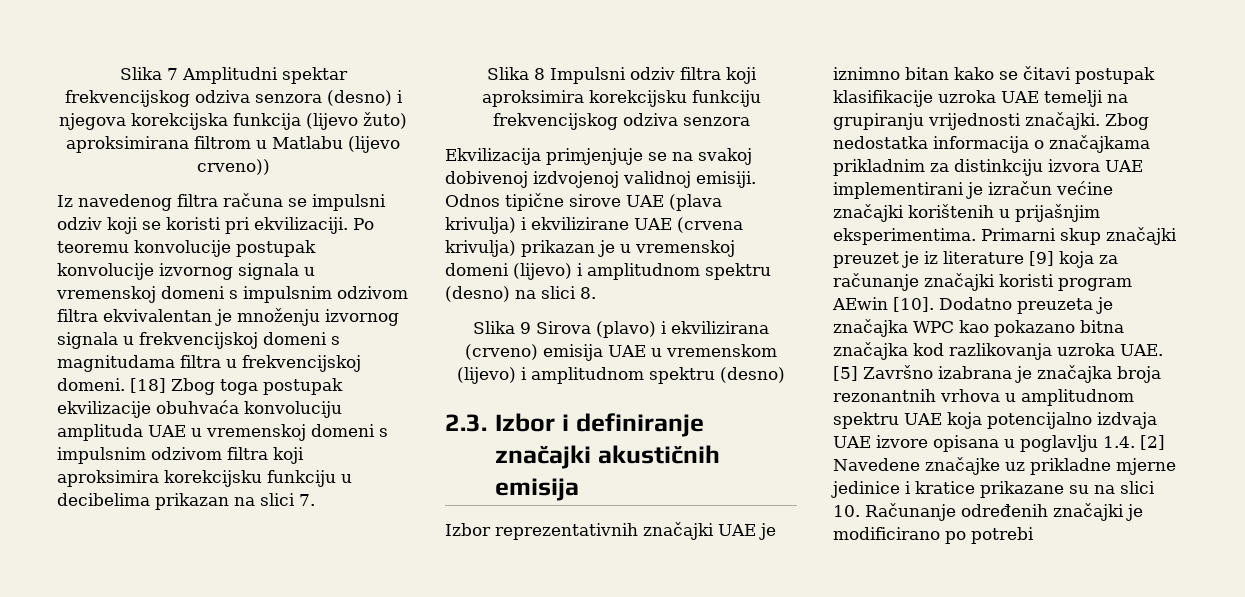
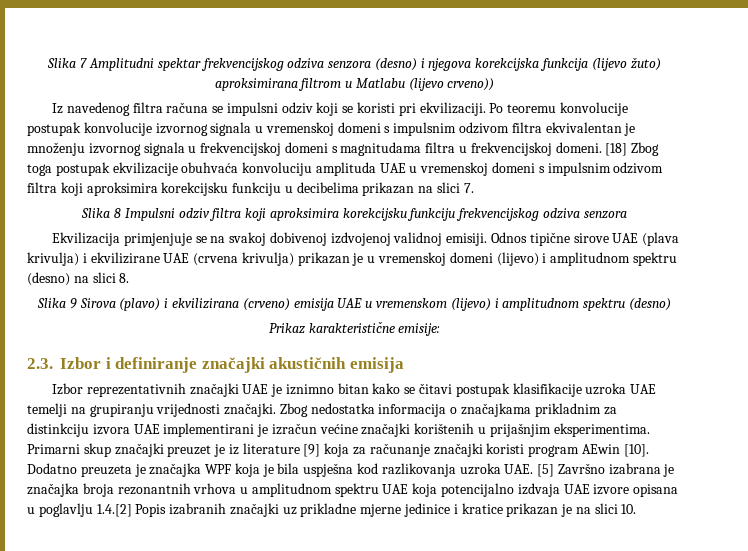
+ Prikaz karakteristične emisije:
- Dodatno preuzeta je značajka WPC kao pokazano bitna značajka kod razlikovanja uzroka UAE. [5] Završno izabrana je značajka broja rezonantnih vrhova u amplitudnom spektru UAE koja potencijalno izdvaja UAE izvore opisana u poglavlju 1.4. [2] Navedene značajke uz prikladne mjerne jedinice i kratice prikazane su na slici 10. Računanje određenih značajki je modificirano po potrebi
+ Dodatno preuzeta je značajka WPF koja je bila uspješna kod razlikovanja uzroka UAE. [5] Završno izabrana je značajka broja rezonantnih vrhova u amplitudnom spektru UAE koja potencijalno izdvaja UAE izvore opisana u poglavlju 1.4.[2] Popis izabranih značajki uz prikladne mjerne jedinice i kratice prikazan je na slici 10.

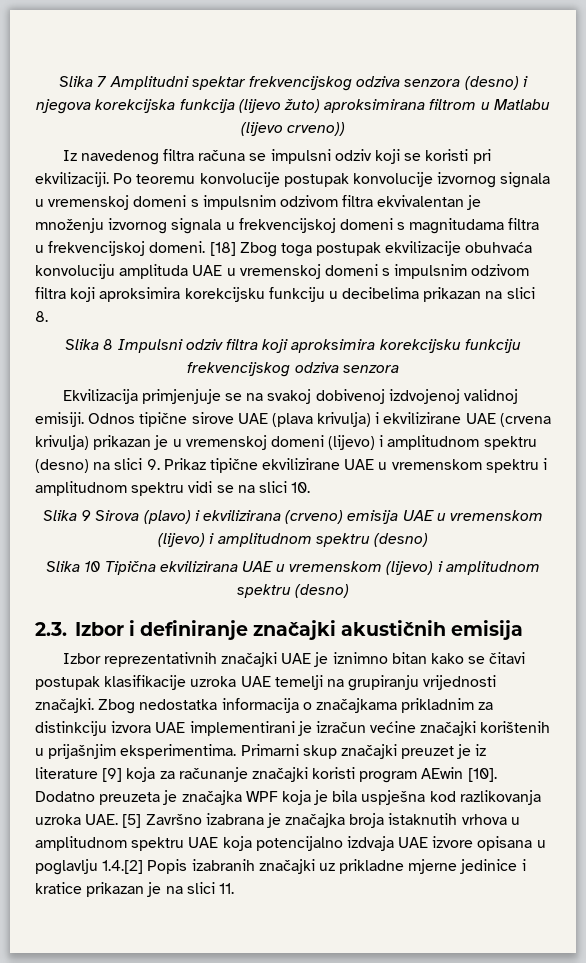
- [18] Zbog toga postupak ekvilizacije obuhvaća konvoluciju amplituda UAE u vremenskoj domeni s impulsnim odzivom filtra koji aproksimira korekcijsku funkciju u decibelima prikazan na slici 7.
+ [18] Zbog toga postupak ekvilizacije obuhvaća konvoluciju amplituda UAE u vremenskoj domeni s impulsnim odzivom filtra koji aproksimira korekcijsku funkciju u decibelima prikazan na slici 8.
- Odnos tipične sirove UAE (plava krivulja) i ekvilizirane UAE (crvena krivulja) prikazan je u vremenskoj domeni (lijevo) i amplitudnom spektru (desno) na slici 8.
+ Odnos tipične sirove UAE (plava krivulja) i ekvilizirane UAE (crvena krivulja) prikazan je u vremenskoj domeni (lijevo) i amplitudnom spektru (desno) na slici 9. Prikaz tipične ekvilizirane UAE u vremenskom spektru i amplitudnom spektru vidi se na slici 10.
- Prikaz karakteristične emisije:
+ Slika 10 Tipična ekvilizirana UAE u vremenskom (lijevo) i amplitudnom spektru (desno)
- Dodatno preuzeta je značajka WPF koja je bila uspješna kod razlikovanja uzroka UAE. [5] Završno izabrana je značajka broja rezonantnih vrhova u amplitudnom spektru UAE koja potencijalno izdvaja UAE izvore opisana u poglavlju 1.4.[2] Popis izabranih značajki uz prikladne mjerne jedinice i kratice prikazan je na slici 10.
+ Dodatno preuzeta je značajka WPF koja je bila uspješna kod razlikovanja uzroka UAE. [5] Završno izabrana je značajka broja istaknutih vrhova u amplitudnom spektru UAE koja potencijalno izdvaja UAE izvore opisana u poglavlju 1.4.[2] Popis izabranih značajki uz prikladne mjerne jedinice i kratice prikazan je na slici 11.

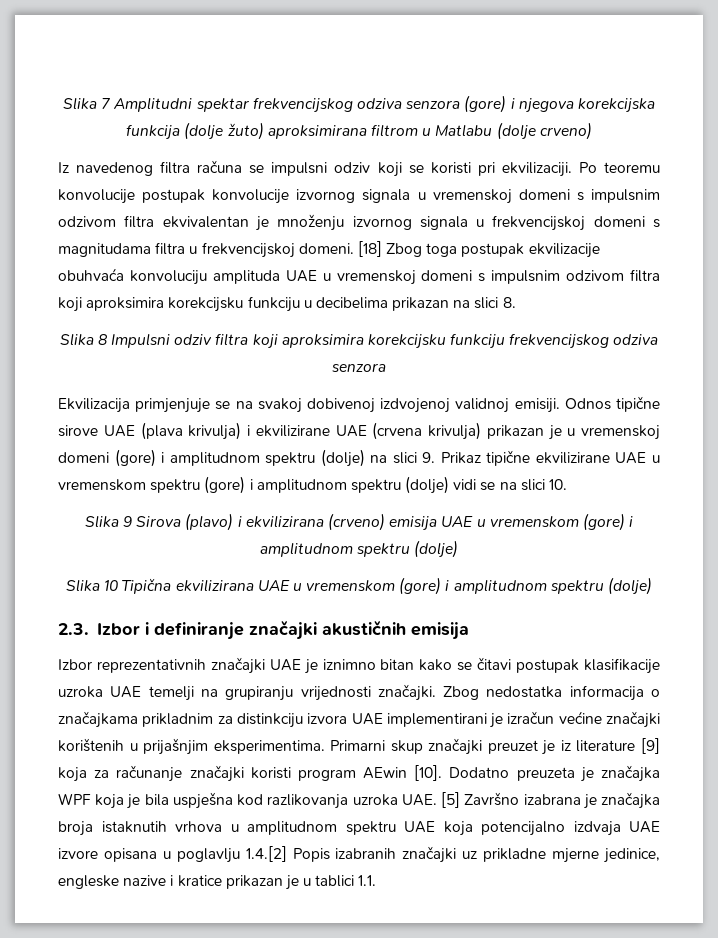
- Slika 7 Amplitudni spektar frekvencijskog odziva senzora (desno) i njegova korekcijska funkcija (lijevo žuto) aproksimirana filtrom u Matlabu (lijevo crveno))
+ Slika 7 Amplitudni spektar frekvencijskog odziva senzora (gore) i njegova korekcijska funkcija (dolje žuto) aproksimirana filtrom u Matlabu (dolje crveno)
- Odnos tipične sirove UAE (plava krivulja) i ekvilizirane UAE (crvena krivulja) prikazan je u vremenskoj domeni (lijevo) i amplitudnom spektru (desno) na slici 9. Prikaz tipične ekvilizirane UAE u vremenskom spektru i amplitudnom spektru vidi se na slici 10.
+ Odnos tipične sirove UAE (plava krivulja) i ekvilizirane UAE (crvena krivulja) prikazan je u vremenskoj domeni (gore) i amplitudnom spektru (dolje) na slici 9. Prikaz tipične ekvilizirane UAE u vremenskom spektru (gore) i amplitudnom spektru (dolje) vidi se na slici 10.
- Slika 9 Sirova (plavo) i ekvilizirana (crveno) emisija UAE u vremenskom (lijevo) i amplitudnom spektru (desno)
+ Slika 9 Sirova (plavo) i ekvilizirana (crveno) emisija UAE u vremenskom (gore) i amplitudnom spektru (dolje)
- Slika 10 Tipična ekvilizirana UAE u vremenskom (lijevo) i amplitudnom spektru (desno)
+ Slika 10 Tipična ekvilizirana UAE u vremenskom (gore) i amplitudnom spektru (dolje)
- Dodatno preuzeta je značajka WPF koja je bila uspješna kod razlikovanja uzroka UAE. [5] Završno izabrana je značajka broja istaknutih vrhova u amplitudnom spektru UAE koja potencijalno izdvaja UAE izvore opisana u poglavlju 1.4.[2] Popis izabranih značajki uz prikladne mjerne jedinice i kratice prikazan je na slici 11.
+ Dodatno preuzeta je značajka WPF koja je bila uspješna kod razlikovanja uzroka UAE. [5] Završno izabrana je značajka broja istaknutih vrhova u amplitudnom spektru UAE koja potencijalno izdvaja UAE izvore opisana u poglavlju 1.4.[2] Popis izabranih značajki uz prikladne mjerne jedinice, engleske nazive i kratice prikazan je u tablici 1.1.

